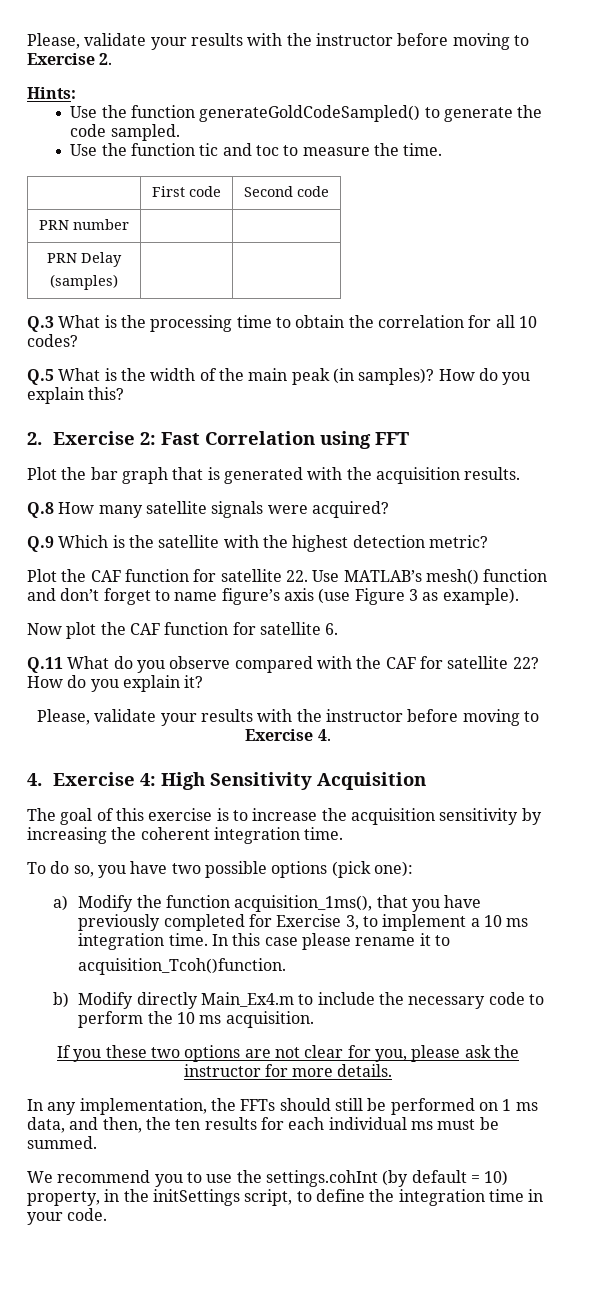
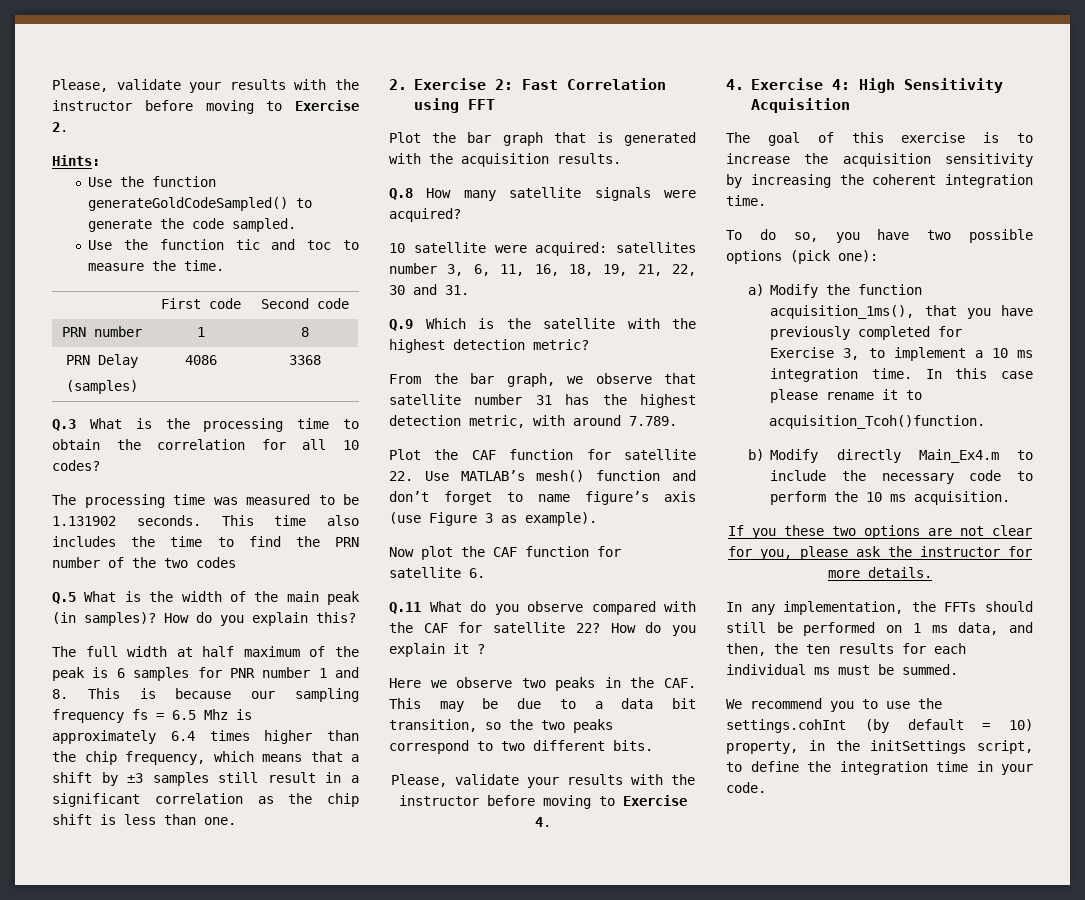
- PRN number | |
+ PRN number | 1 | 8
  PRN Delay
- (samples) | |
+ (samples) | 4086 | 3368
+ The processing time was measured to be 1.131902 seconds. This time also includes the time to find the PRN number of the two codes
+ The full width at half maximum of the peak is 6 samples for PNR number 1 and 8. This is because our sampling frequency fs = 6.5 Mhz is approximately 6.4 times higher than the chip frequency, which means that a shift by ±3 samples still result in a significant correlation as the chip shift is less than one.
+ 10 satellite were acquired: satellites number 3, 6, 11, 16, 18, 19, 21, 22, 30 and 31.
+ From the bar graph, we observe that satellite number 31 has the highest detection metric, with around 7.789.
- How do you explain it?
+ How do you explain it ?
+ Here we observe two peaks in the CAF. This may be due to a data bit transition, so the two peaks correspond to two different bits.

